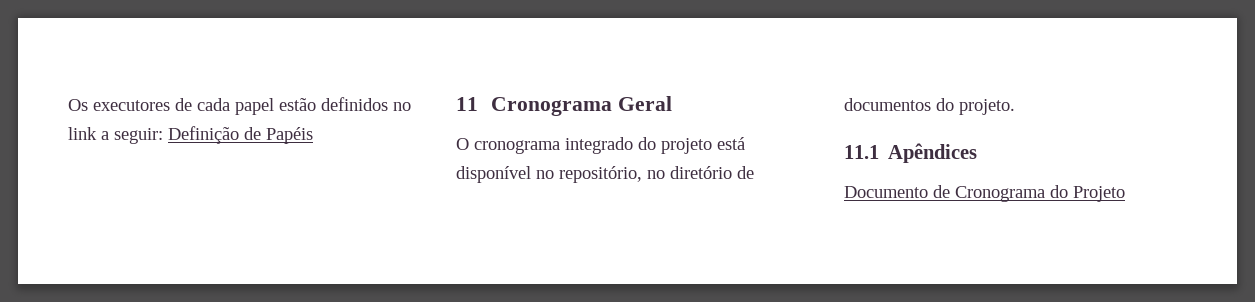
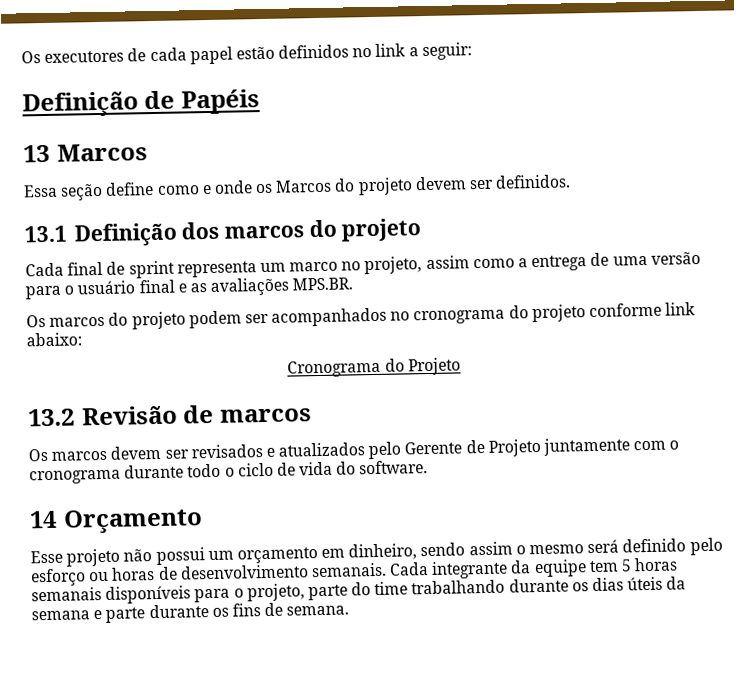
- Os executores de cada papel estão definidos no link a seguir: Definição de Papéis
+ Os executores de cada papel estão definidos no link a seguir:
+ Definição de Papéis
- 11 Cronograma Geral
- O cronograma integrado do projeto está disponível no repositório, no diretório de documentos do projeto.
- 11.1 Apêndices
- Documento de Cronograma do Projeto
+ 13 Marcos
+ Essa seção define como e onde os Marcos do projeto devem ser definidos.
+ 13.1 Definição dos marcos do projeto
+ Cada final de sprint representa um marco no projeto, assim como a entrega de uma versão para o usuário final e as avaliações MPS.BR.
+ Os marcos do projeto podem ser acompanhados no cronograma do projeto conforme link abaixo:
+ Cronograma do Projeto
+ 13.2 Revisão de marcos
+ Os marcos devem ser revisados e atualizados pelo Gerente de Projeto juntamente com o cronograma durante todo o ciclo de vida do software.
+ 14 Orçamento
+ Esse projeto não possui um orçamento em dinheiro, sendo assim o mesmo será definido pelo esforço ou horas de desenvolvimento semanais. Cada integrante da equipe tem 5 horas semanais disponíveis para o projeto, parte do time trabalhando durante os dias úteis da semana e parte durante os fins de semana.

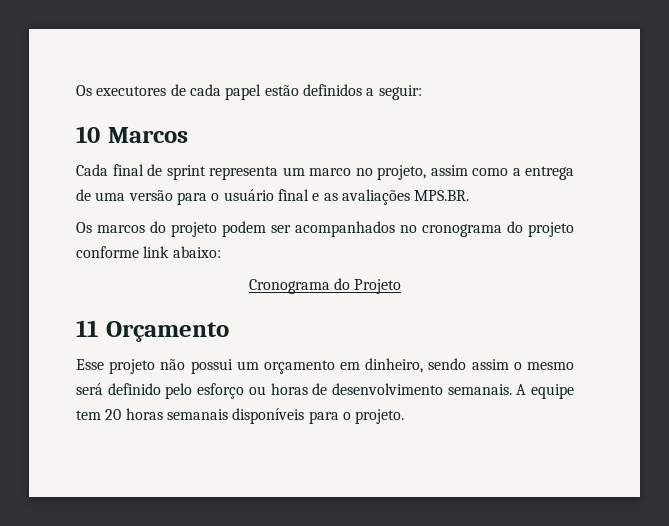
- Os executores de cada papel estão definidos no link a seguir:
+ Os executores de cada papel estão definidos a seguir:
- Definição de Papéis
- 13 Marcos
- Essa seção define como e onde os Marcos do projeto devem ser definidos.
- 13.1 Definição dos marcos do projeto
+ 10 Marcos
- 13.2 Revisão de marcos
- Os marcos devem ser revisados e atualizados pelo Gerente de Projeto juntamente com o cronograma durante todo o ciclo de vida do software.
- 14 Orçamento
+ 11 Orçamento
- Cada integrante da equipe tem 5 horas semanais disponíveis para o projeto, parte do time trabalhando durante os dias úteis da semana e parte durante os fins de semana.
+ A equipe tem 20 horas semanais disponíveis para o projeto.

